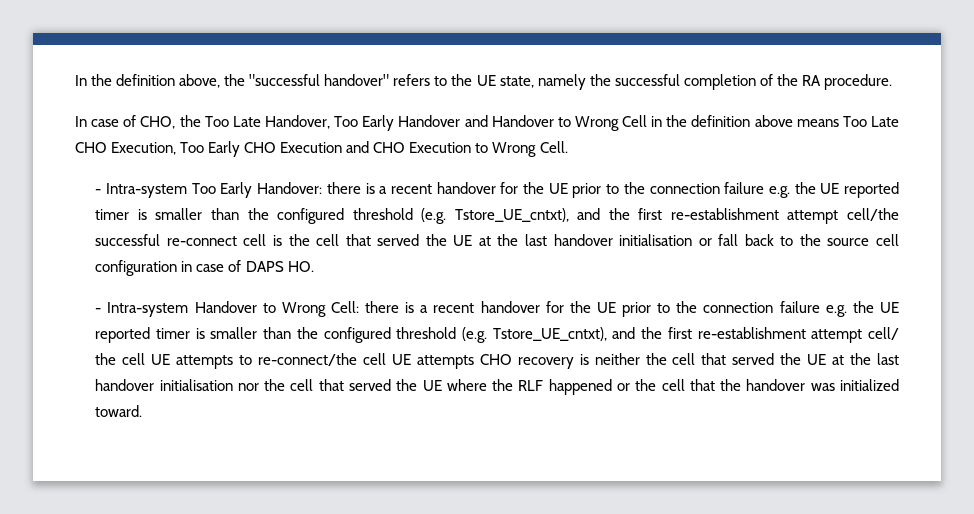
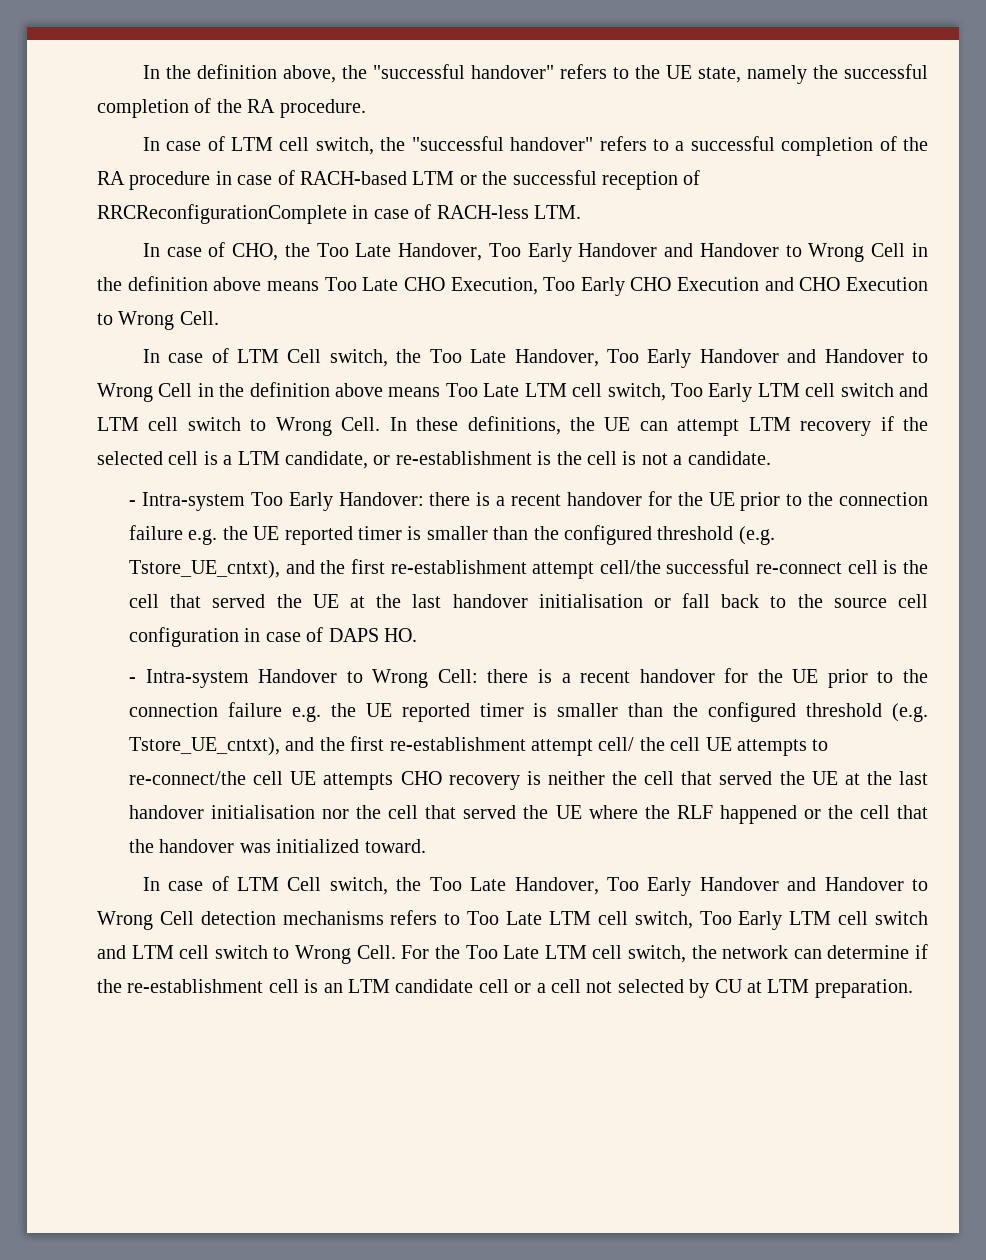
+ In case of LTM cell switch, the "successful handover" refers to a successful completion of the RA procedure in case of RACH-based LTM or the successful reception of RRCReconfigurationComplete in case of RACH-less LTM.
+ In case of LTM Cell switch, the Too Late Handover, Too Early Handover and Handover to Wrong Cell in the definition above means Too Late LTM cell switch, Too Early LTM cell switch and LTM cell switch to Wrong Cell. In these definitions, the UE can attempt LTM recovery if the selected cell is a LTM candidate, or re-establishment is the cell is not a candidate.
+ In case of LTM Cell switch, the Too Late Handover, Too Early Handover and Handover to Wrong Cell detection mechanisms refers to Too Late LTM cell switch, Too Early LTM cell switch and LTM cell switch to Wrong Cell. For the Too Late LTM cell switch, the network can determine if the re-establishment cell is an LTM candidate cell or a cell not selected by CU at LTM preparation.

